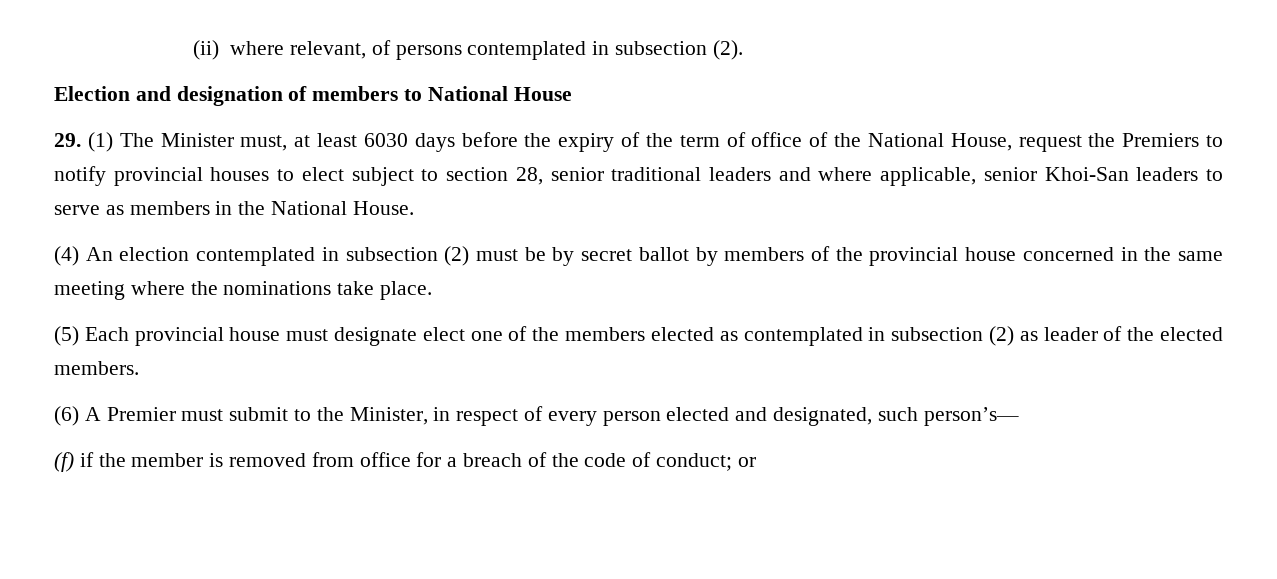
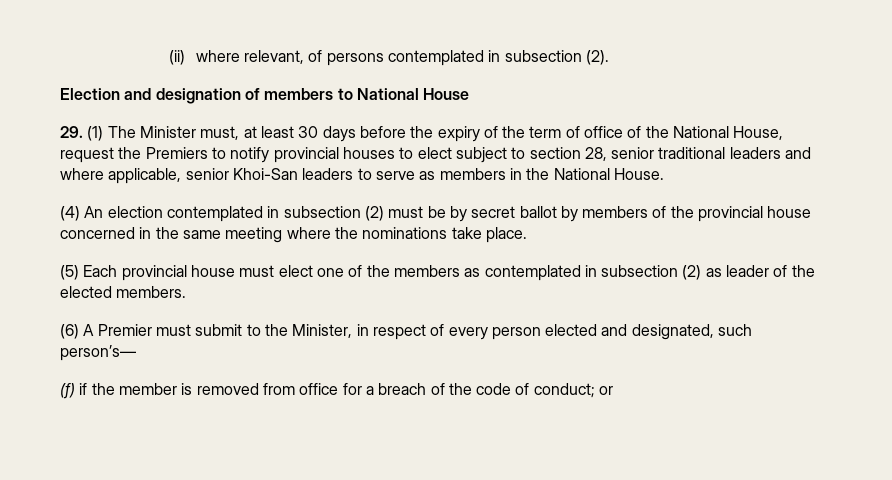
- 29. (1) The Minister must, at least 6030 days before the expiry of the term of office of the National House, request the Premiers to notify provincial houses to elect subject to section 28, senior traditional leaders and where applicable, senior Khoi-San leaders to serve as members in the National House.
+ 29. (1) The Minister must, at least 30 days before the expiry of the term of office of the National House, request the Premiers to notify provincial houses to elect subject to section 28, senior traditional leaders and where applicable, senior Khoi-San leaders to serve as members in the National House.
- (5) Each provincial house must designate elect one of the members elected as contemplated in subsection (2) as leader of the elected members.
+ (5) Each provincial house must elect one of the members as contemplated in subsection (2) as leader of the elected members.

